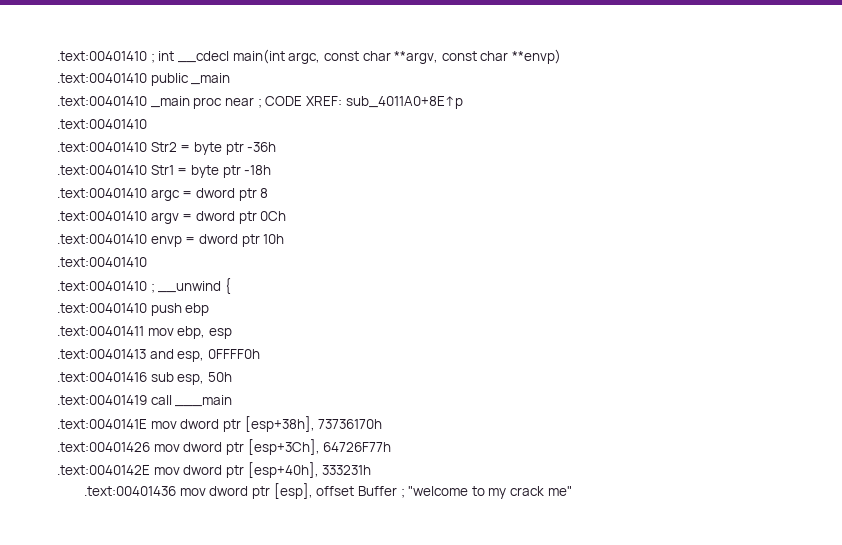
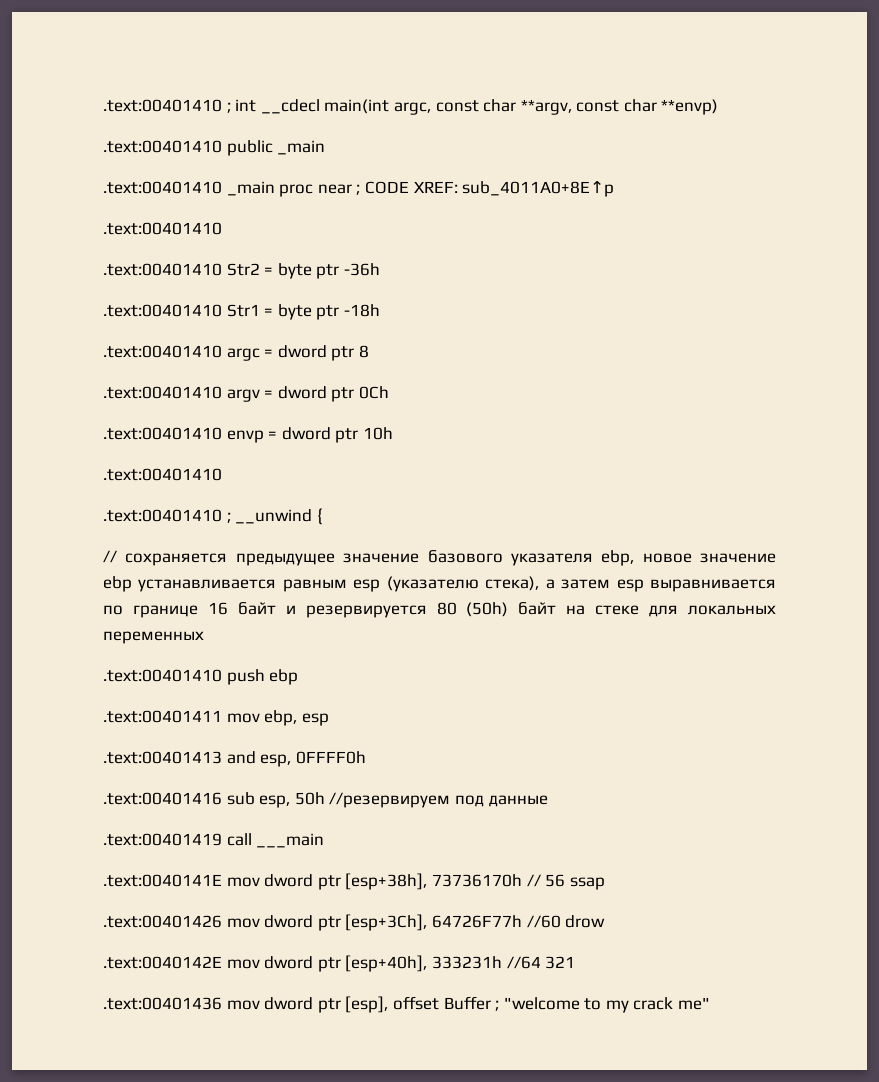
+ // сохраняется предыдущее значение базового указателя ebp, новое значение ebp устанавливается равным esp (указателю стека), а затем esp выравнивается по границе 16 байт и резервируется 80 (50h) байт на стеке для локальных переменных
- .text:00401416 sub esp, 50h
+ .text:00401416 sub esp, 50h //резервируем под данные
- .text:0040141E mov dword ptr [esp+38h], 73736170h
+ .text:0040141E mov dword ptr [esp+38h], 73736170h // 56 ssap
- .text:00401426 mov dword ptr [esp+3Ch], 64726F77h
+ .text:00401426 mov dword ptr [esp+3Ch], 64726F77h //60 drow
- .text:0040142E mov dword ptr [esp+40h], 333231h
+ .text:0040142E mov dword ptr [esp+40h], 333231h //64 321

